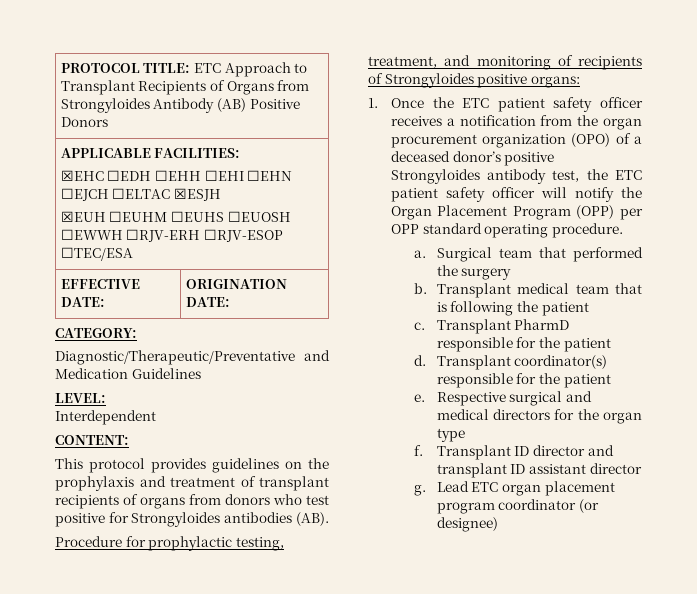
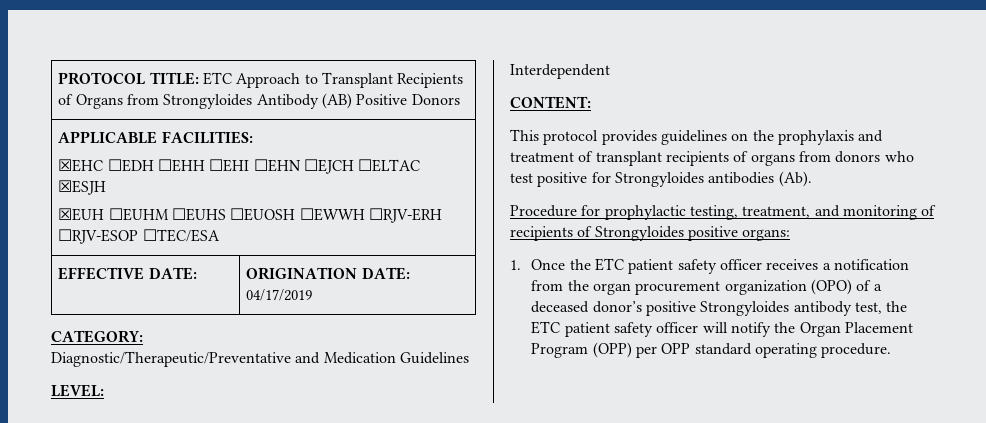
- EFFECTIVE DATE: | ORIGINATION DATE:
+ EFFECTIVE DATE: | ORIGINATION DATE: 04/17/2019
- This protocol provides guidelines on the prophylaxis and treatment of transplant recipients of organs from donors who test positive for Strongyloides antibodies (AB).
+ This protocol provides guidelines on the prophylaxis and treatment of transplant recipients of organs from donors who test positive for Strongyloides antibodies (Ab).
- a. Surgical team that performed the surgery
- b. Transplant medical team that is following the patient
- c. Transplant PharmD responsible for the patient
- d. Transplant coordinator(s) responsible for the patient
- e. Respective surgical and medical directors for the organ type
- f. Transplant ID director and transplant ID assistant director
- g. Lead ETC organ placement program coordinator (or designee)

